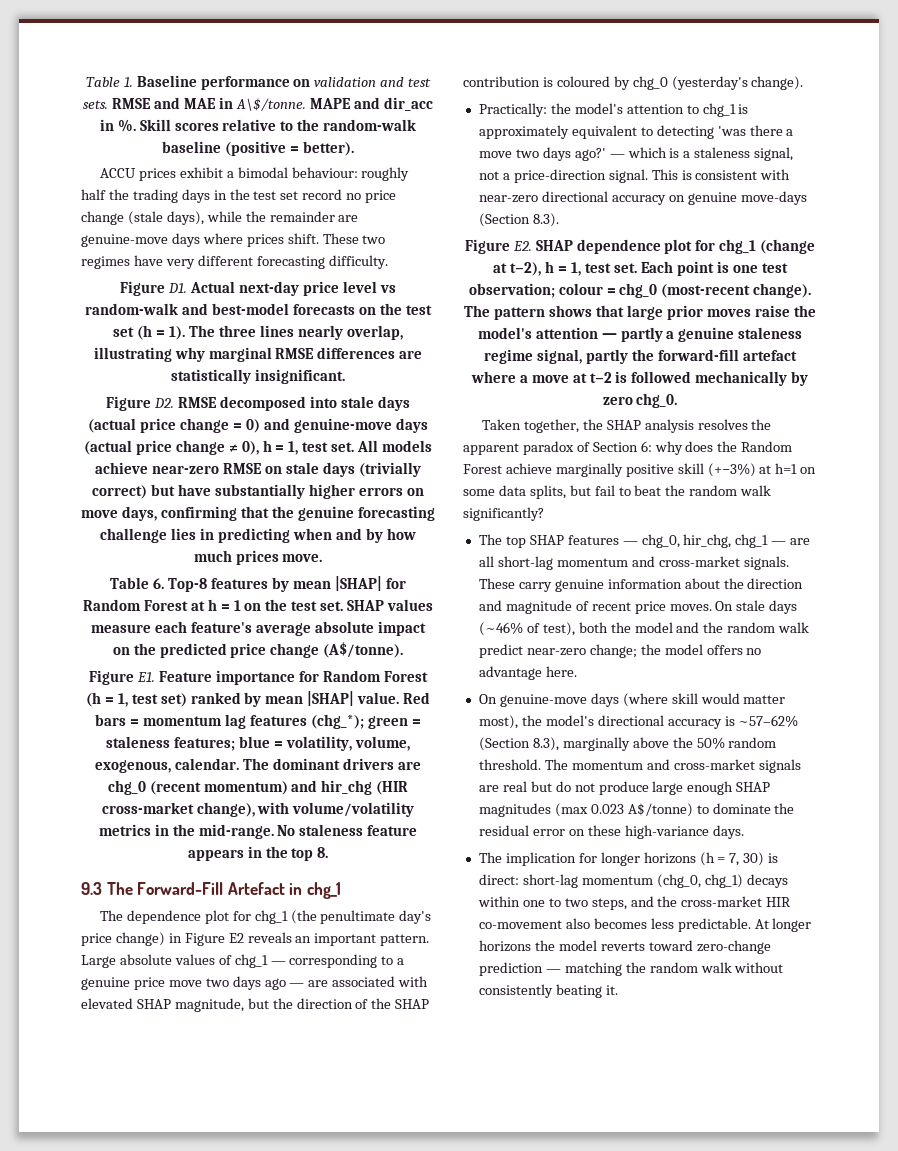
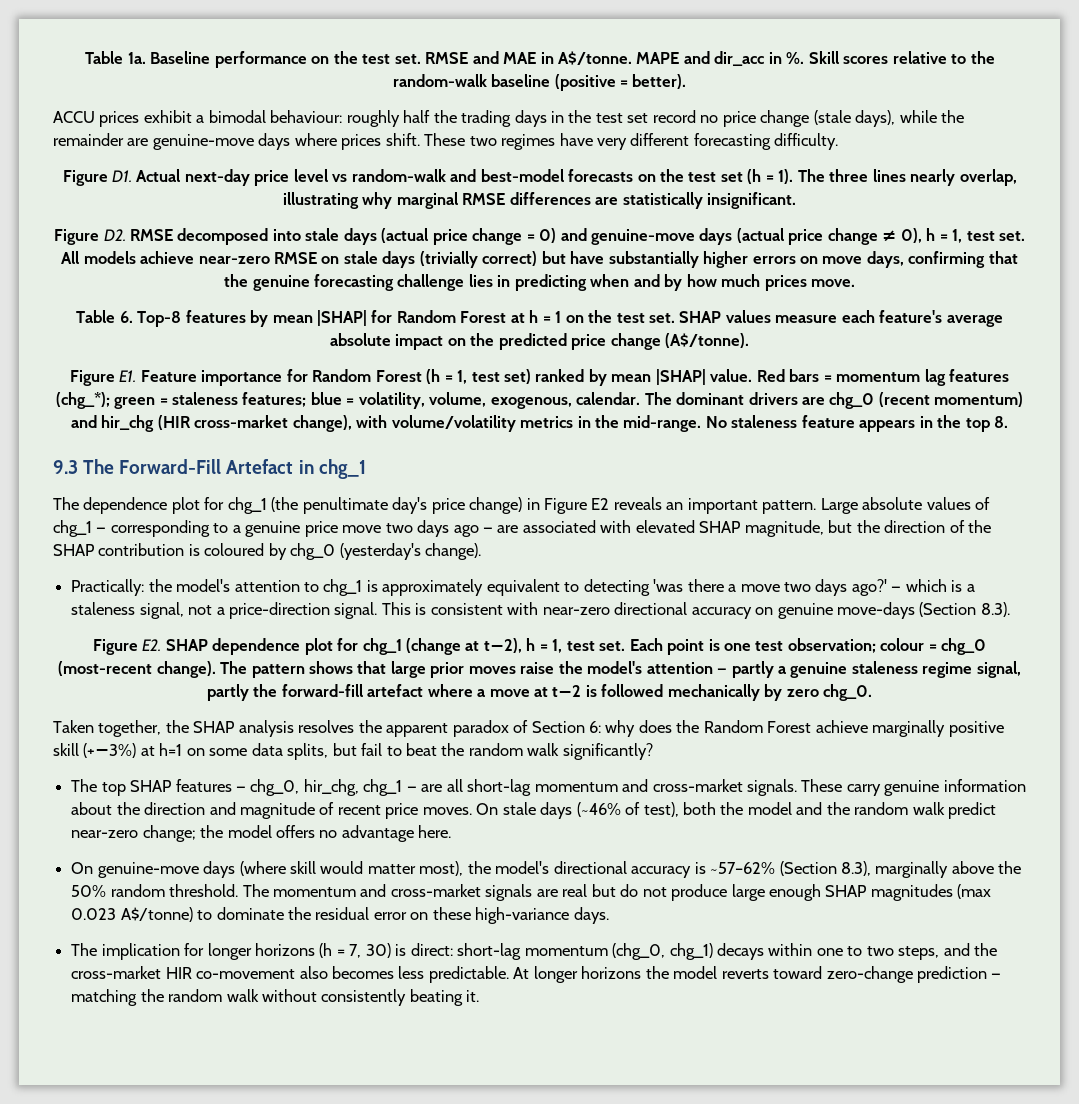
- Table 1. Baseline performance on validation and test sets.
+ Table 1a. Baseline performance on the test set.
- RMSE and MAE in A\$/tonne.
+ RMSE and MAE in A$/tonne.

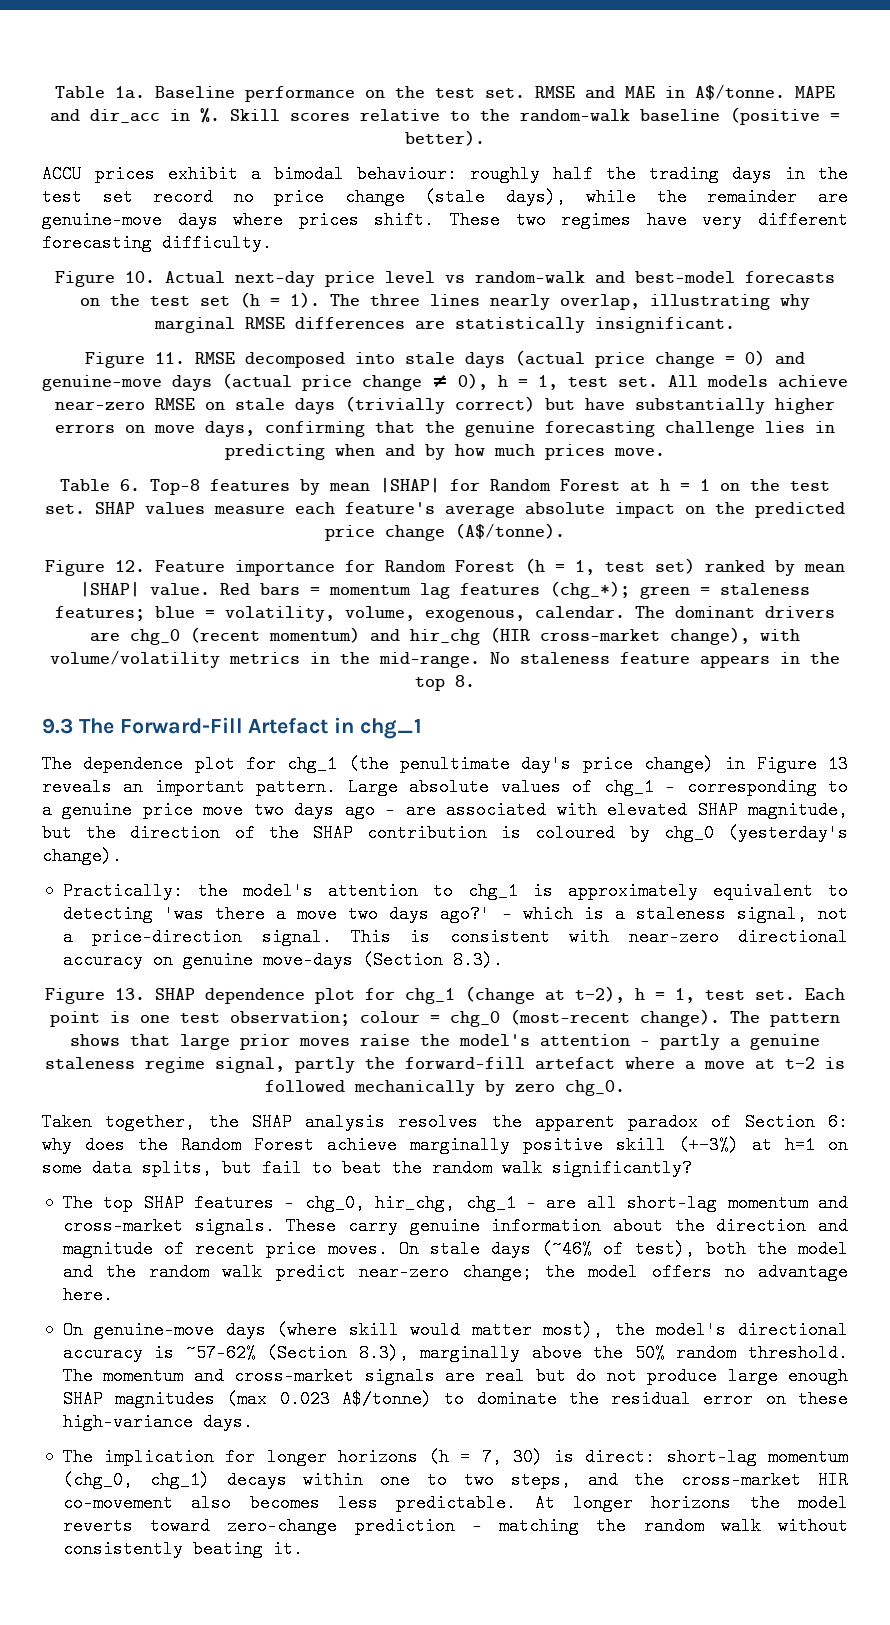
- Figure D1. Actual next-day price level vs random-walk and best-model forecasts on the test set (h = 1).
+ Figure 10. Actual next-day price level vs random-walk and best-model forecasts on the test set (h = 1).
- Figure D2. RMSE decomposed into stale days (actual price change = 0) and genuine-move days (actual price change ≠ 0), h = 1, test set.
+ Figure 11. RMSE decomposed into stale days (actual price change = 0) and genuine-move days (actual price change ≠ 0), h = 1, test set.
- Figure E1. Feature importance for Random Forest (h = 1, test set) ranked by mean |SHAP| value.
+ Figure 12. Feature importance for Random Forest (h = 1, test set) ranked by mean |SHAP| value.
- The dependence plot for chg_1 (the penultimate day's price change) in Figure E2 reveals an important pattern.
+ The dependence plot for chg_1 (the penultimate day's price change) in Figure 13 reveals an important pattern.
- Figure E2. SHAP dependence plot for chg_1 (change at t−2), h = 1, test set.
+ Figure 13. SHAP dependence plot for chg_1 (change at t−2), h = 1, test set.

